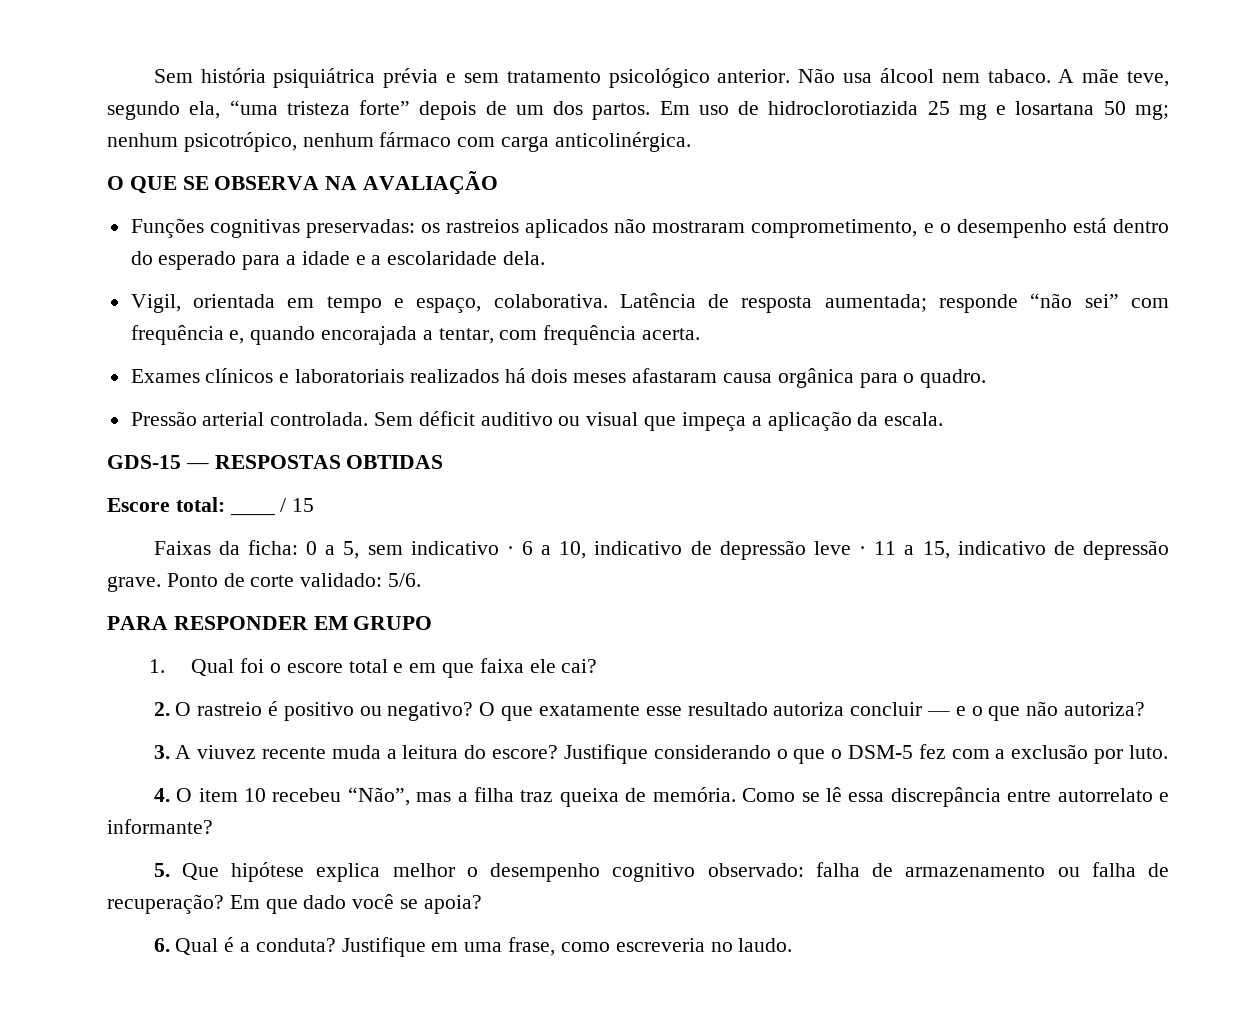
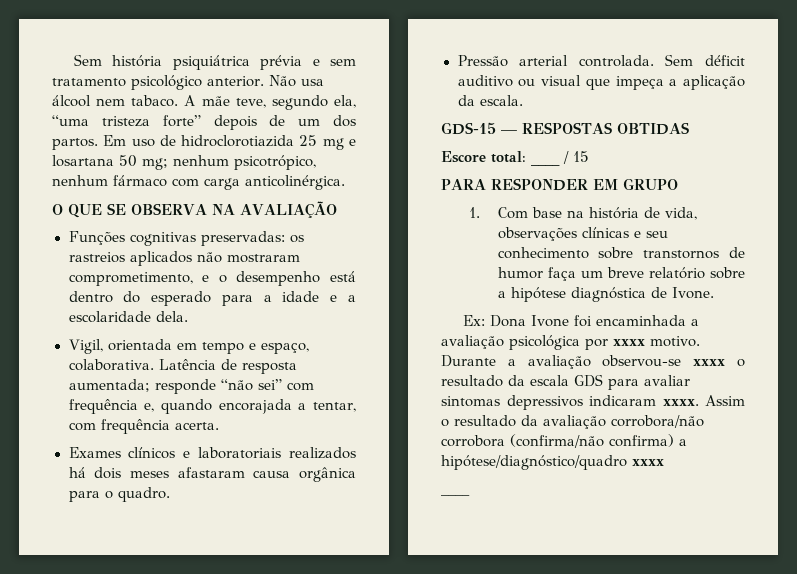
- Faixas da ficha: 0 a 5, sem indicativo · 6 a 10, indicativo de depressão leve · 11 a 15, indicativo de depressão grave. Ponto de corte validado: 5/6.
- 1. Qual foi o escore total e em que faixa ele cai?
- 2. O rastreio é positivo ou negativo? O que exatamente esse resultado autoriza concluir — e o que não autoriza?
- 3. A viuvez recente muda a leitura do escore? Justifique considerando o que o DSM-5 fez com a exclusão por luto.
- 4. O item 10 recebeu “Não”, mas a filha traz queixa de memória. Como se lê essa discrepância entre autorrelato e informante?
- 5. Que hipótese explica melhor o desempenho cognitivo observado: falha de armazenamento ou falha de recuperação? Em que dado você se apoia?
- 6. Qual é a conduta? Justifique em uma frase, como escreveria no laudo.
+ 1. Com base na história de vida, observações clínicas e seu conhecimento sobre transtornos de humor faça um breve relatório sobre a hipótese diagnóstica de Ivone.
+ Ex: Dona Ivone foi encaminhada a avaliação psicológica por xxxx motivo. Durante a avaliação observou-se xxxx o resultado da escala GDS para avaliar sintomas depressivos indicaram xxxx. Assim o resultado da avaliação corrobora/não corrobora (confirma/não confirma) a hipótese/diagnóstico/quadro xxxx
+ ____

